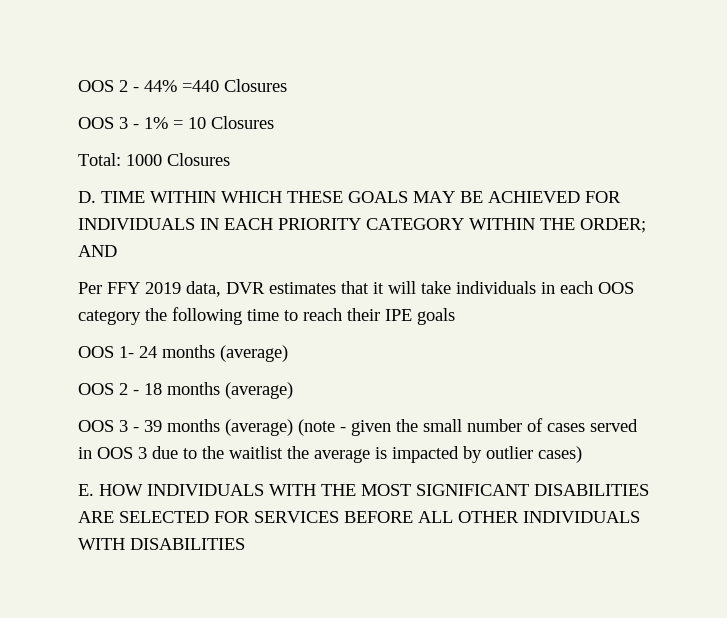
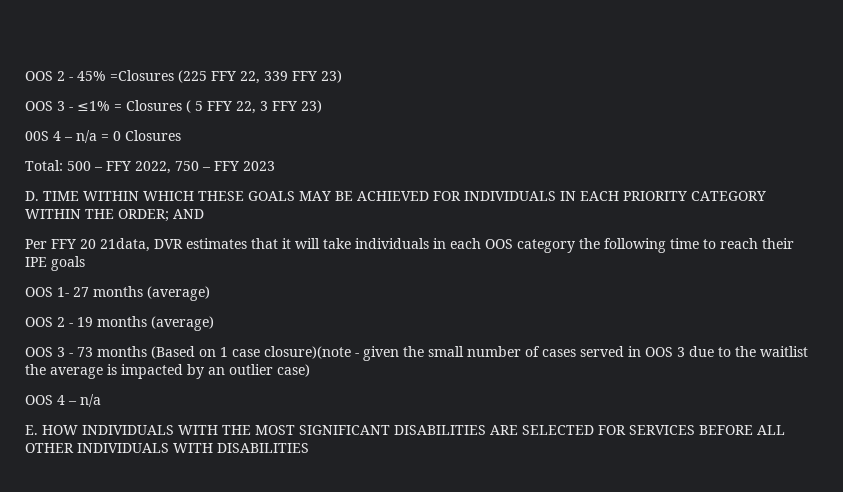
- OOS 2 - 44% =440 Closures
- OOS 3 - 1% = 10 Closures
- Total: 1000 Closures
+ OOS 2 - 45% =Closures (225 FFY 22, 339 FFY 23)
+ OOS 3 - ≤1% = Closures ( 5 FFY 22, 3 FFY 23)
+ 00S 4 – n/a = 0 Closures
+ Total: 500 – FFY 2022, 750 – FFY 2023
- Per FFY 2019 data, DVR estimates that it will take individuals in each OOS category the following time to reach their IPE goals
+ Per FFY 20 21data, DVR estimates that it will take individuals in each OOS category the following time to reach their IPE goals
- OOS 1- 24 months (average)
+ OOS 1- 27 months (average)
- OOS 2 - 18 months (average)
+ OOS 2 - 19 months (average)
- OOS 3 - 39 months (average) (note - given the small number of cases served in OOS 3 due to the waitlist the average is impacted by outlier cases)
+ OOS 3 - 73 months (Based on 1 case closure)(note - given the small number of cases served in OOS 3 due to the waitlist the average is impacted by an outlier case)
+ OOS 4 – n/a

